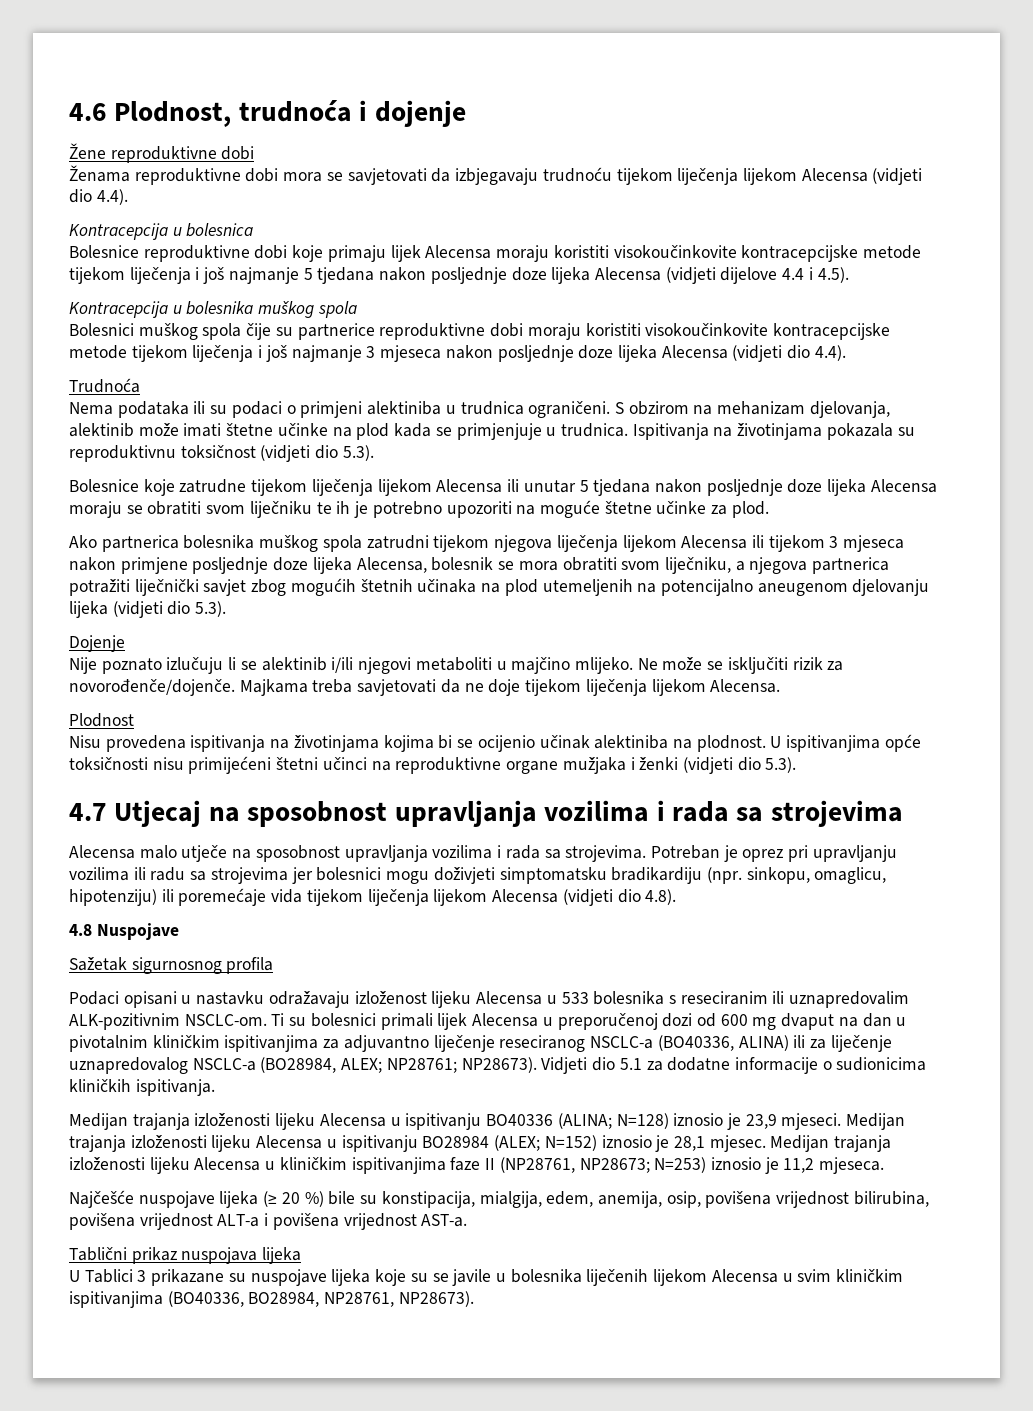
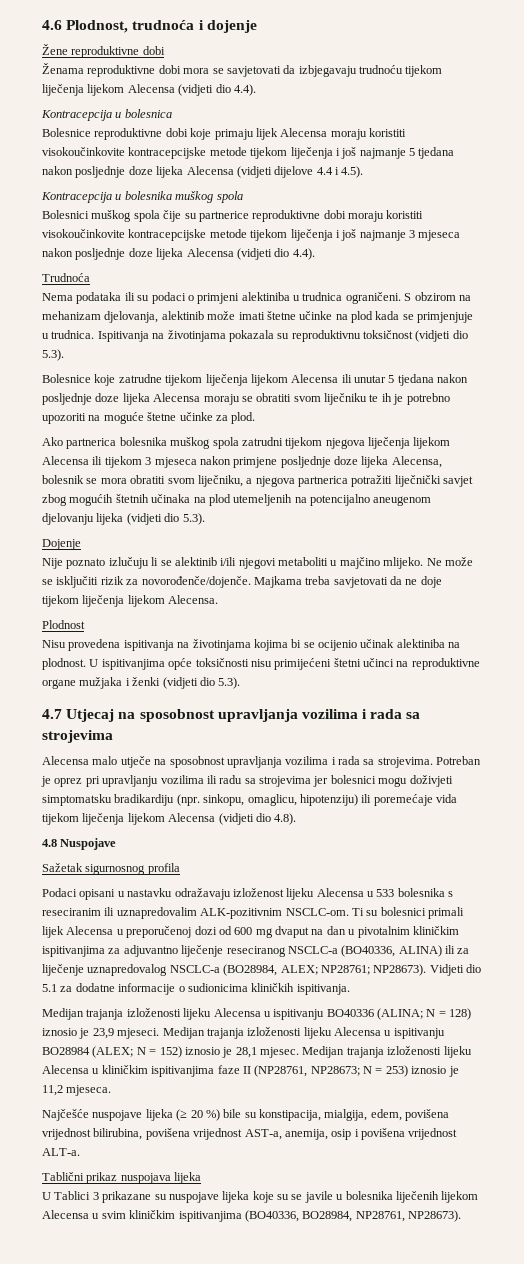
- Medijan trajanja izloženosti lijeku Alecensa u ispitivanju BO40336 (ALINA; N=128) iznosio je 23,9 mjeseci.
+ Medijan trajanja izloženosti lijeku Alecensa u ispitivanju BO40336 (ALINA; N = 128) iznosio je 23,9 mjeseci.
- Medijan trajanja izloženosti lijeku Alecensa u ispitivanju BO28984 (ALEX; N=152) iznosio je 28,1 mjesec.
+ Medijan trajanja izloženosti lijeku Alecensa u ispitivanju BO28984 (ALEX; N = 152) iznosio je 28,1 mjesec.
- Medijan trajanja izloženosti lijeku Alecensa u kliničkim ispitivanjima faze II (NP28761, NP28673; N=253) iznosio je 11,2 mjeseca.
+ Medijan trajanja izloženosti lijeku Alecensa u kliničkim ispitivanjima faze II (NP28761, NP28673; N = 253) iznosio je 11,2 mjeseca.
- Najčešće nuspojave lijeka (≥ 20 %) bile su konstipacija, mialgija, edem, anemija, osip, povišena vrijednost bilirubina, povišena vrijednost ALT-a i povišena vrijednost AST-a.
+ Najčešće nuspojave lijeka (≥ 20 %) bile su konstipacija, mialgija, edem, povišena vrijednost bilirubina, povišena vrijednost AST-a, anemija, osip i povišena vrijednost ALT-a.

